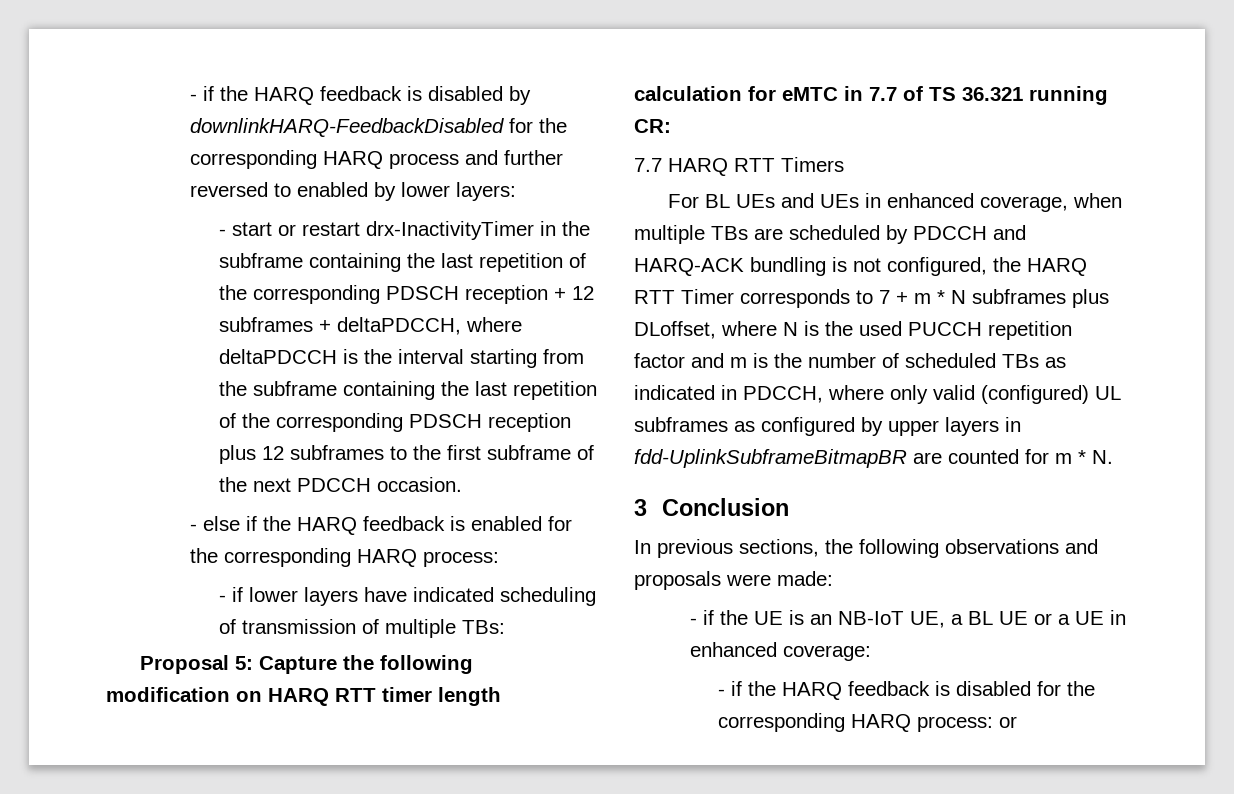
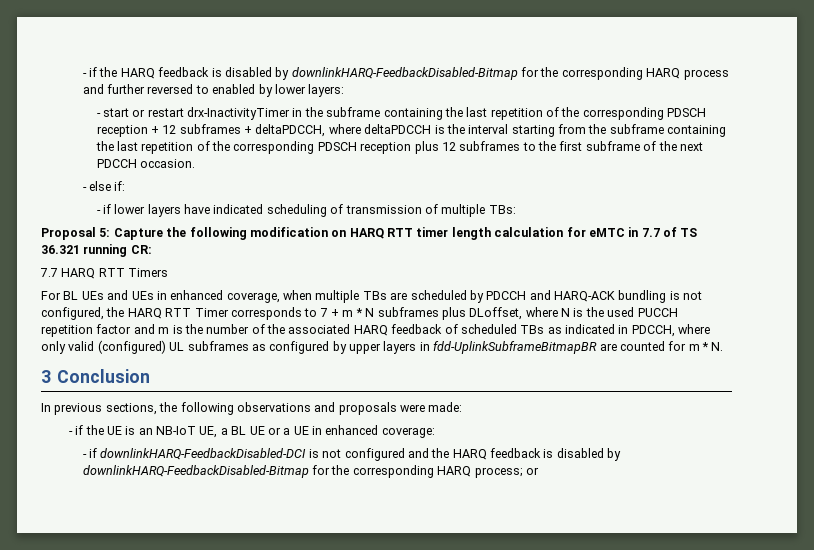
- - if the HARQ feedback is disabled by downlinkHARQ-FeedbackDisabled for the corresponding HARQ process and further reversed to enabled by lower layers:
+ - if the HARQ feedback is disabled by downlinkHARQ-FeedbackDisabled-Bitmap for the corresponding HARQ process and further reversed to enabled by lower layers:
- - else if the HARQ feedback is enabled for the corresponding HARQ process:
+ - else if:
- For BL UEs and UEs in enhanced coverage, when multiple TBs are scheduled by PDCCH and HARQ-ACK bundling is not configured, the HARQ RTT Timer corresponds to 7 + m * N subframes plus DLoffset, where N is the used PUCCH repetition factor and m is the number of scheduled TBs as indicated in PDCCH, where only valid (configured) UL subframes as configured by upper layers in fdd-UplinkSubframeBitmapBR are counted for m * N.
+ For BL UEs and UEs in enhanced coverage, when multiple TBs are scheduled by PDCCH and HARQ-ACK bundling is not configured, the HARQ RTT Timer corresponds to 7 + m * N subframes plus DLoffset, where N is the used PUCCH repetition factor and m is the number of the associated HARQ feedback of scheduled TBs as indicated in PDCCH, where only valid (configured) UL subframes as configured by upper layers in fdd-UplinkSubframeBitmapBR are counted for m * N.
- - if the HARQ feedback is disabled for the corresponding HARQ process: or
+ - if downlinkHARQ-FeedbackDisabled-DCI is not configured and the HARQ feedback is disabled by downlinkHARQ-FeedbackDisabled-Bitmap for the corresponding HARQ process; or

